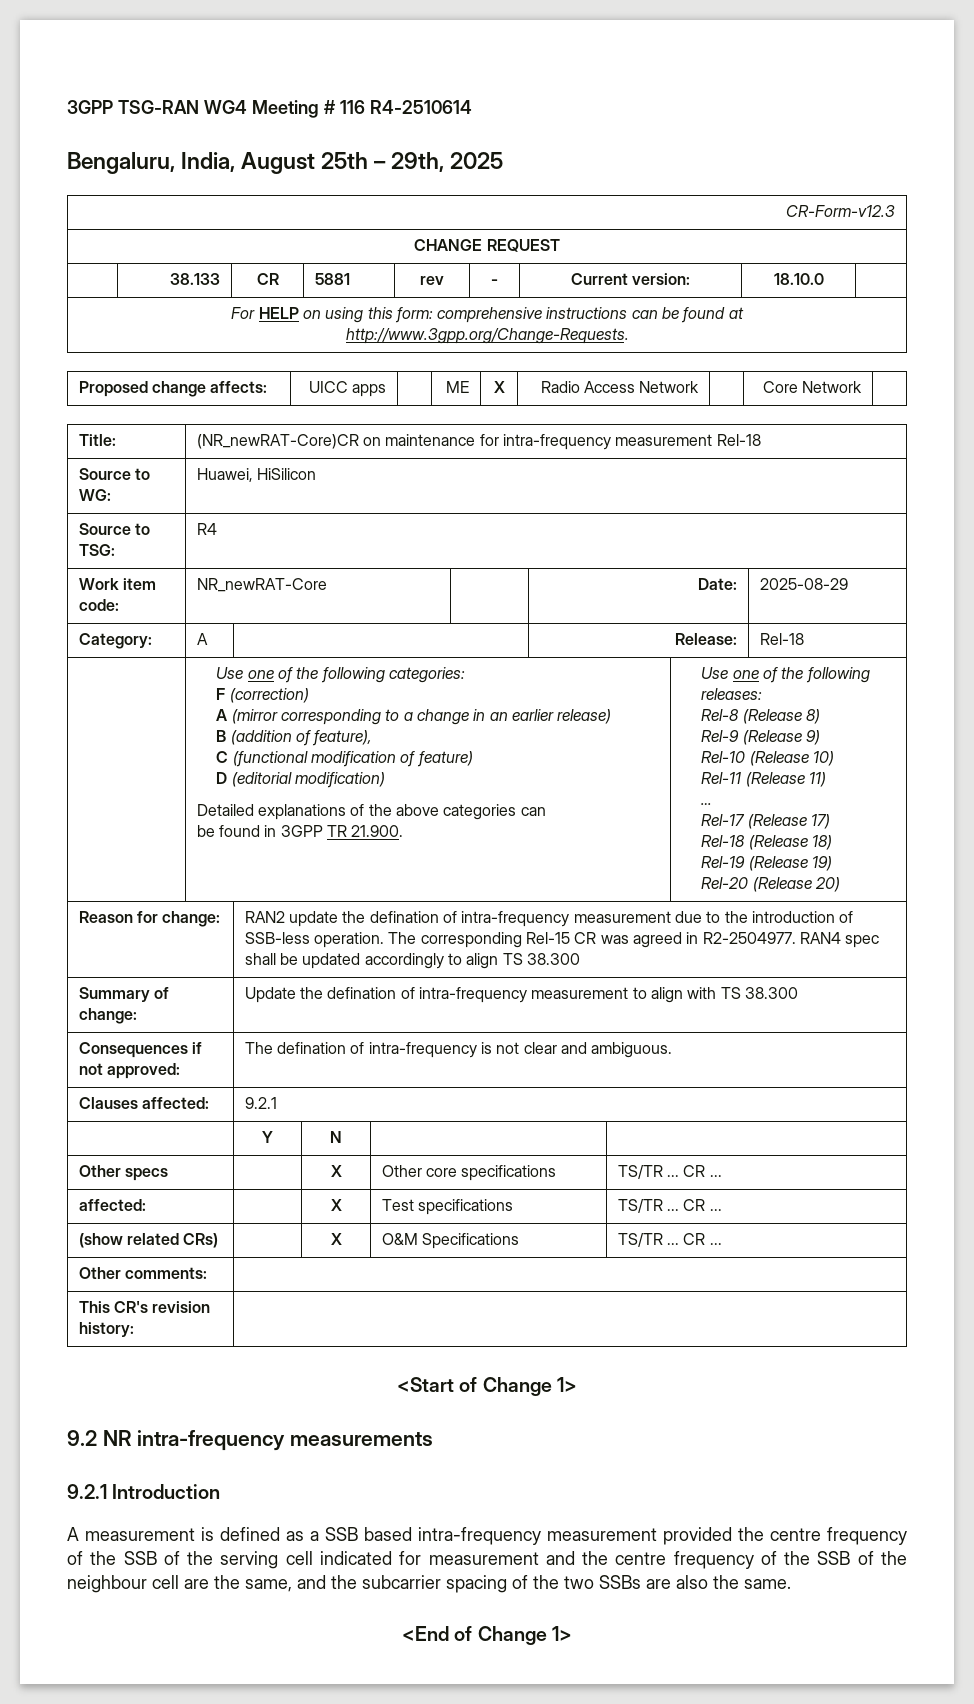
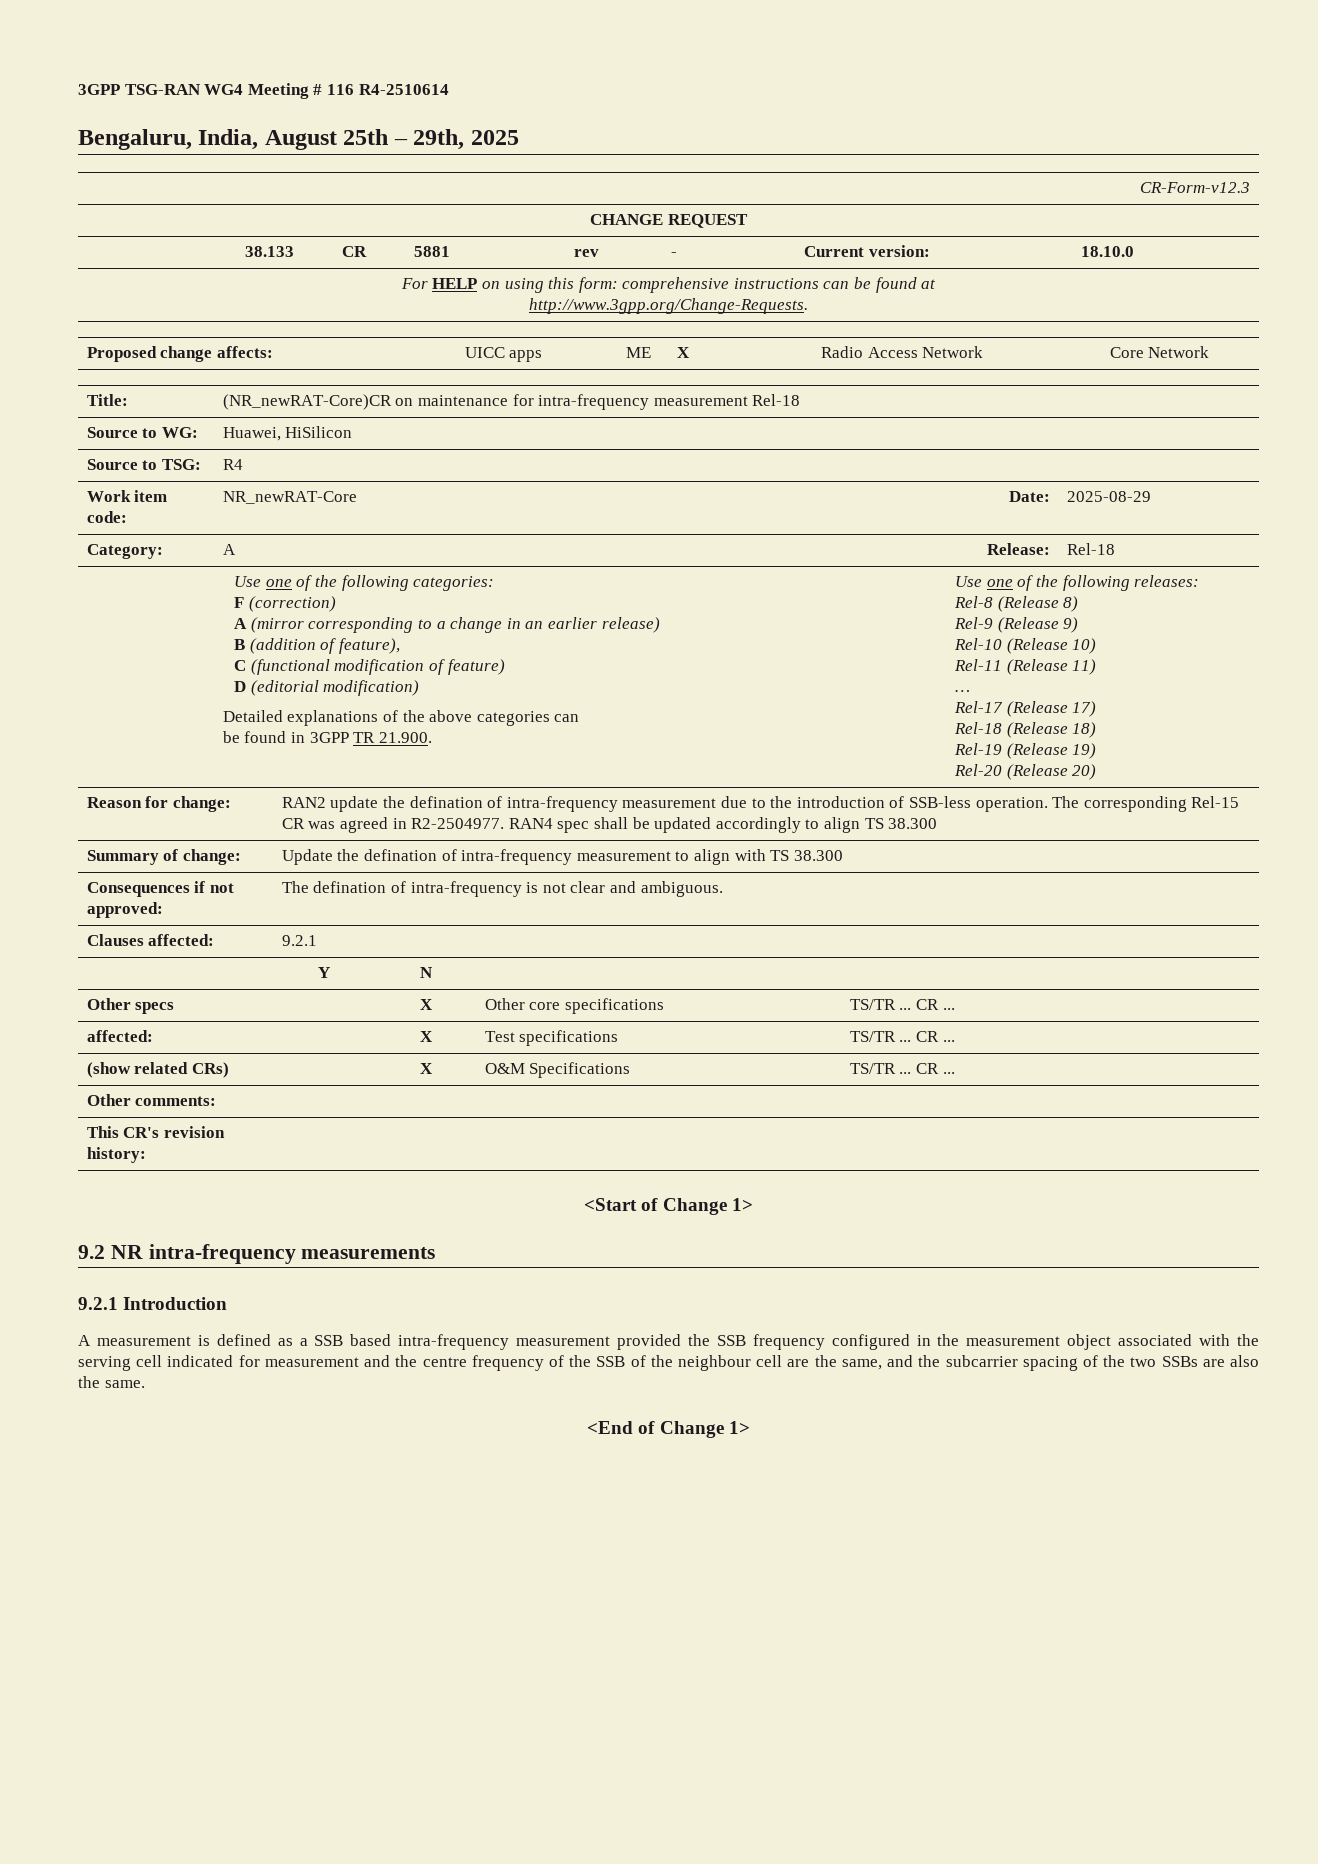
- A measurement is defined as a SSB based intra-frequency measurement provided the centre frequency of the SSB of the serving cell indicated for measurement and the centre frequency of the SSB of the neighbour cell are the same, and the subcarrier spacing of the two SSBs are also the same.
+ A measurement is defined as a SSB based intra-frequency measurement provided the SSB frequency configured in the measurement object associated with the serving cell indicated for measurement and the centre frequency of the SSB of the neighbour cell are the same, and the subcarrier spacing of the two SSBs are also the same.

